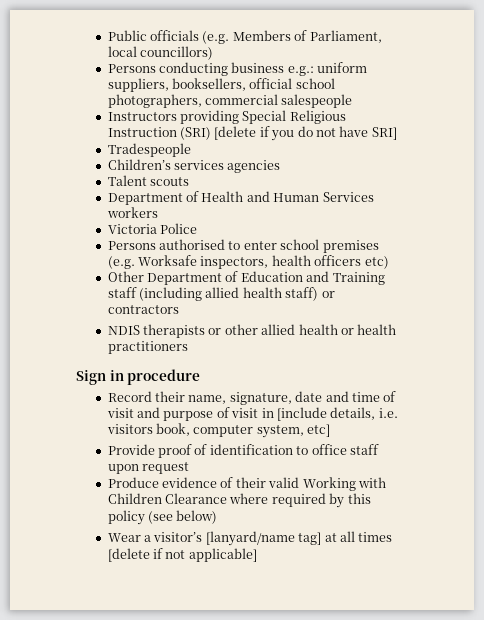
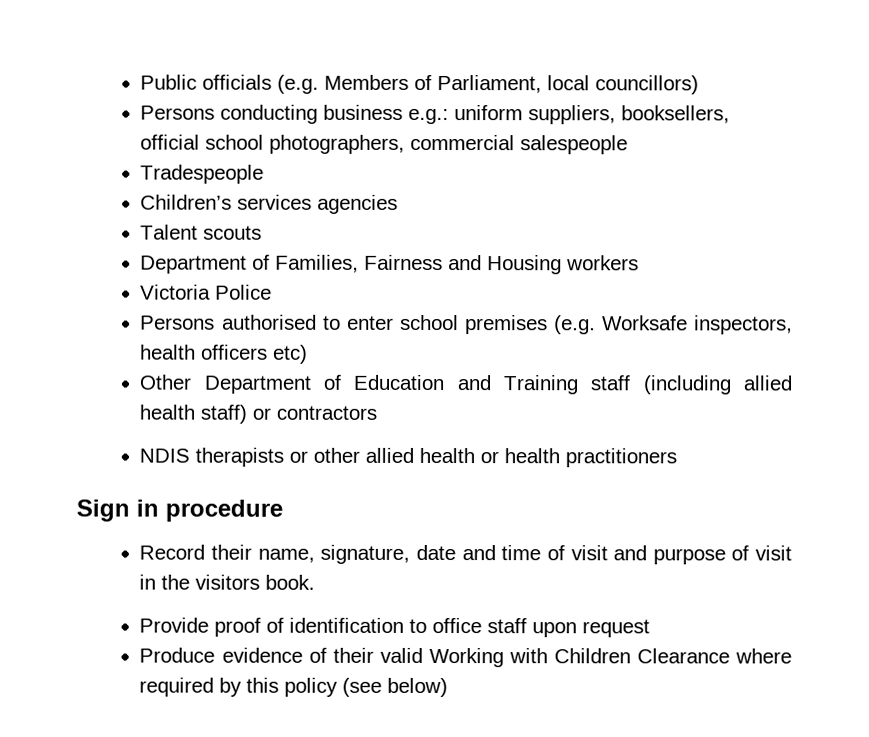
- Instructors providing Special Religious Instruction (SRI) [delete if you do not have SRI]
- Department of Health and Human Services workers
+ Department of Families, Fairness and Housing workers
- Record their name, signature, date and time of visit and purpose of visit in [include details, i.e. visitors book, computer system, etc]
+ Record their name, signature, date and time of visit and purpose of visit in the visitors book.
- Wear a visitor’s [lanyard/name tag] at all times [delete if not applicable]

